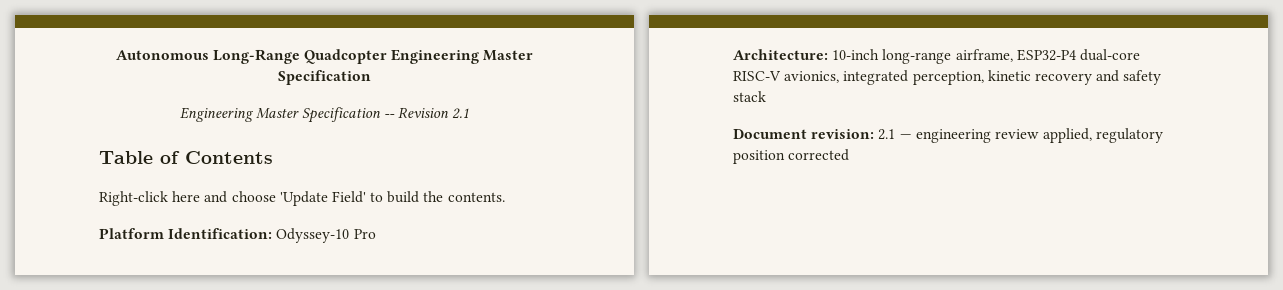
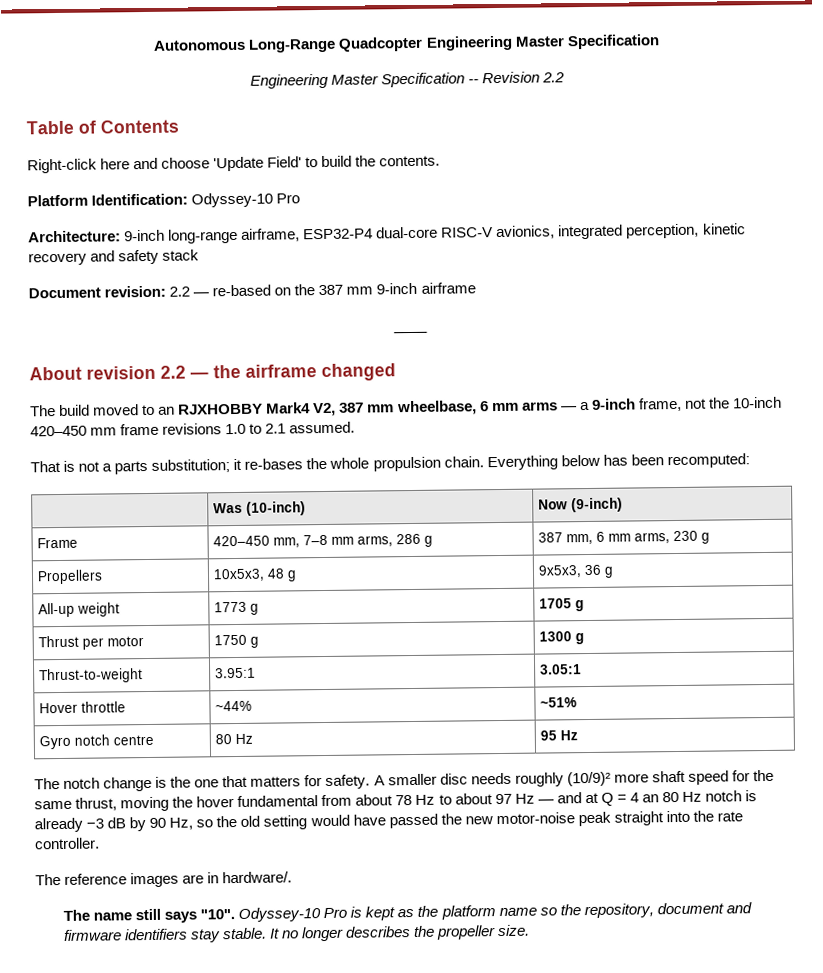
- Engineering Master Specification -- Revision 2.1
+ Engineering Master Specification -- Revision 2.2
- Architecture: 10-inch long-range airframe, ESP32-P4 dual-core RISC-V avionics, integrated perception, kinetic recovery and safety stack
+ Architecture: 9-inch long-range airframe, ESP32-P4 dual-core RISC-V avionics, integrated perception, kinetic recovery and safety stack
- Document revision: 2.1 — engineering review applied, regulatory position corrected
+ Document revision: 2.2 — re-based on the 387 mm 9-inch airframe
+ ____
+ About revision 2.2 — the airframe changed
+ The build moved to an RJXHOBBY Mark4 V2, 387 mm wheelbase, 6 mm arms — a 9-inch frame, not the 10-inch 420–450 mm frame revisions 1.0 to 2.1 assumed.
+ That is not a parts substitution; it re-bases the whole propulsion chain. Everything below has been recomputed:
+ | Was (10-inch) | Now (9-inch)
+ Frame | 420–450 mm, 7–8 mm arms, 286 g | 387 mm, 6 mm arms, 230 g
+ Propellers | 10x5x3, 48 g | 9x5x3, 36 g
+ All-up weight | 1773 g | 1705 g
+ Thrust per motor | 1750 g | 1300 g
+ Thrust-to-weight | 3.95:1 | 3.05:1
+ Hover throttle | ~44% | ~51%
+ Gyro notch centre | 80 Hz | 95 Hz
+ The notch change is the one that matters for safety. A smaller disc needs roughly (10/9)² more shaft speed for the same thrust, moving the hover fundamental from about 78 Hz to about 97 Hz — and at Q = 4 an 80 Hz notch is already −3 dB by 90 Hz, so the old setting would have passed the new motor-noise peak straight into the rate controller.
+ The reference images are in hardware/.
+ The name still says "10". Odyssey-10 Pro is kept as the platform name so the repository, document and firmware identifiers stay stable. It no longer describes the propeller size.

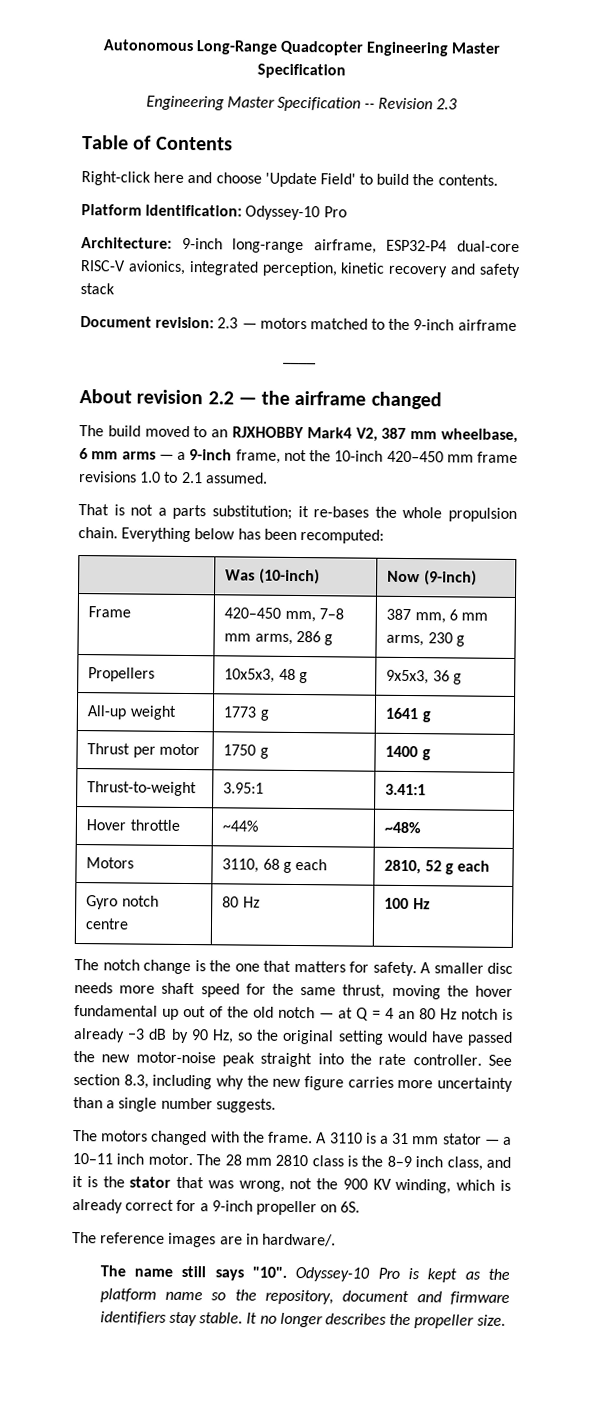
- Engineering Master Specification -- Revision 2.2
+ Engineering Master Specification -- Revision 2.3
- Document revision: 2.2 — re-based on the 387 mm 9-inch airframe
+ Document revision: 2.3 — motors matched to the 9-inch airframe
- All-up weight | 1773 g | 1705 g
+ All-up weight | 1773 g | 1641 g
- Thrust per motor | 1750 g | 1300 g
+ Thrust per motor | 1750 g | 1400 g
- Thrust-to-weight | 3.95:1 | 3.05:1
+ Thrust-to-weight | 3.95:1 | 3.41:1
- Hover throttle | ~44% | ~51%
+ Hover throttle | ~44% | ~48%
+ Motors | 3110, 68 g each | 2810, 52 g each
- Gyro notch centre | 80 Hz | 95 Hz
+ Gyro notch centre | 80 Hz | 100 Hz
- A smaller disc needs roughly (10/9)² more shaft speed for the same thrust, moving the hover fundamental from about 78 Hz to about 97 Hz — and at Q = 4 an 80 Hz notch is already −3 dB by 90 Hz, so the old setting would have passed the new motor-noise peak straight into the rate controller.
+ A smaller disc needs more shaft speed for the same thrust, moving the hover fundamental up out of the old notch — at Q = 4 an 80 Hz notch is already −3 dB by 90 Hz, so the original setting would have passed the new motor-noise peak straight into the rate controller. See section 8.3, including why the new figure carries more uncertainty than a single number suggests.
+ The motors changed with the frame. A 3110 is a 31 mm stator — a 10–11 inch motor. The 28 mm 2810 class is the 8–9 inch class, and it is the stator that was wrong, not the 900 KV winding, which is already correct for a 9-inch propeller on 6S.

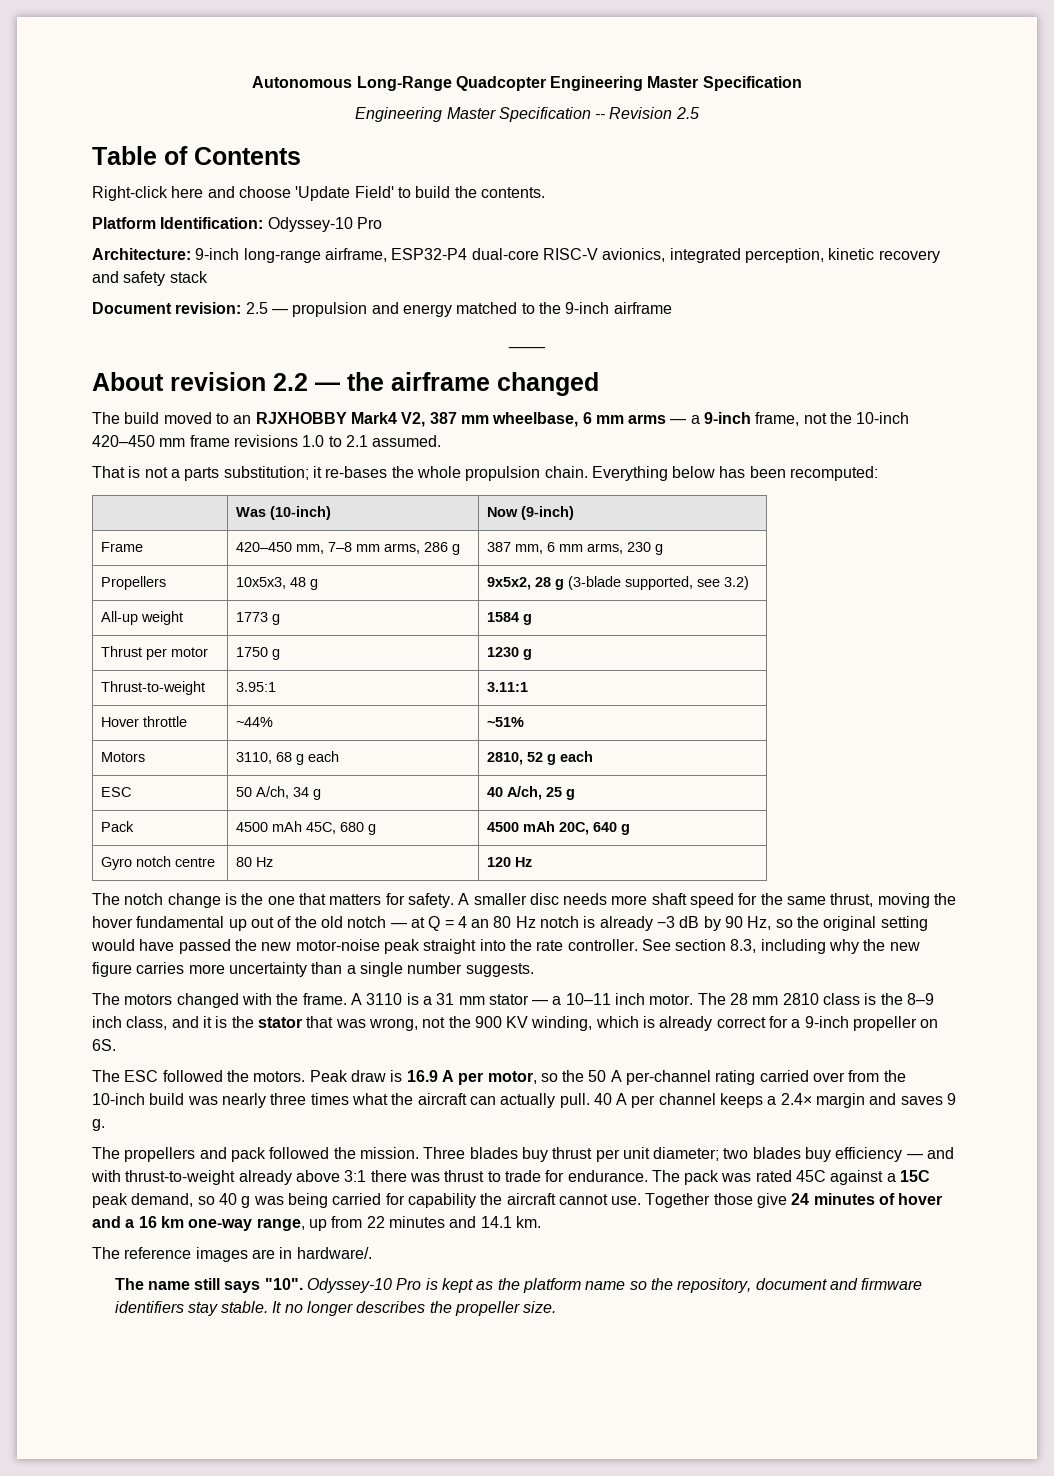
- Engineering Master Specification -- Revision 2.3
+ Engineering Master Specification -- Revision 2.5
- Document revision: 2.3 — motors matched to the 9-inch airframe
+ Document revision: 2.5 — propulsion and energy matched to the 9-inch airframe
- Propellers | 10x5x3, 48 g | 9x5x3, 36 g
+ Propellers | 10x5x3, 48 g | 9x5x2, 28 g (3-blade supported, see 3.2)
- All-up weight | 1773 g | 1641 g
+ All-up weight | 1773 g | 1584 g
- Thrust per motor | 1750 g | 1400 g
+ Thrust per motor | 1750 g | 1230 g
- Thrust-to-weight | 3.95:1 | 3.41:1
+ Thrust-to-weight | 3.95:1 | 3.11:1
- Hover throttle | ~44% | ~48%
+ Hover throttle | ~44% | ~51%
+ ESC | 50 A/ch, 34 g | 40 A/ch, 25 g
+ Pack | 4500 mAh 45C, 680 g | 4500 mAh 20C, 640 g
- Gyro notch centre | 80 Hz | 100 Hz
+ Gyro notch centre | 80 Hz | 120 Hz
+ The ESC followed the motors. Peak draw is 16.9 A per motor, so the 50 A per-channel rating carried over from the 10-inch build was nearly three times what the aircraft can actually pull. 40 A per channel keeps a 2.4× margin and saves 9 g.
+ The propellers and pack followed the mission. Three blades buy thrust per unit diameter; two blades buy efficiency — and with thrust-to-weight already above 3:1 there was thrust to trade for endurance. The pack was rated 45C against a 15C peak demand, so 40 g was being carried for capability the aircraft cannot use. Together those give 24 minutes of hover and a 16 km one-way range, up from 22 minutes and 14.1 km.

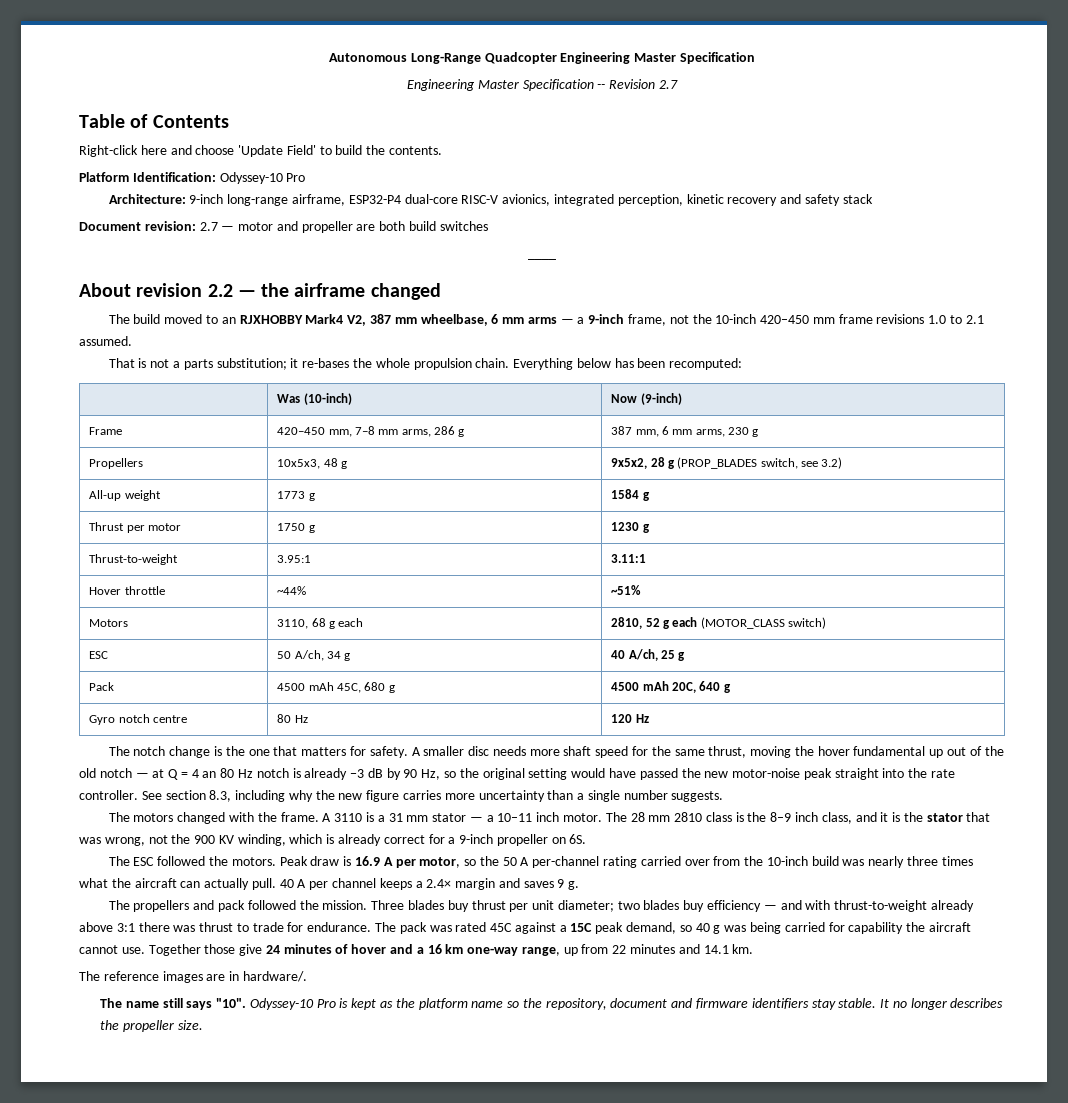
- Engineering Master Specification -- Revision 2.5
+ Engineering Master Specification -- Revision 2.7
- Document revision: 2.5 — propulsion and energy matched to the 9-inch airframe
+ Document revision: 2.7 — motor and propeller are both build switches
- Propellers | 10x5x3, 48 g | 9x5x2, 28 g (3-blade supported, see 3.2)
+ Propellers | 10x5x3, 48 g | 9x5x2, 28 g (PROP_BLADES switch, see 3.2)
- Motors | 3110, 68 g each | 2810, 52 g each
+ Motors | 3110, 68 g each | 2810, 52 g each (MOTOR_CLASS switch)

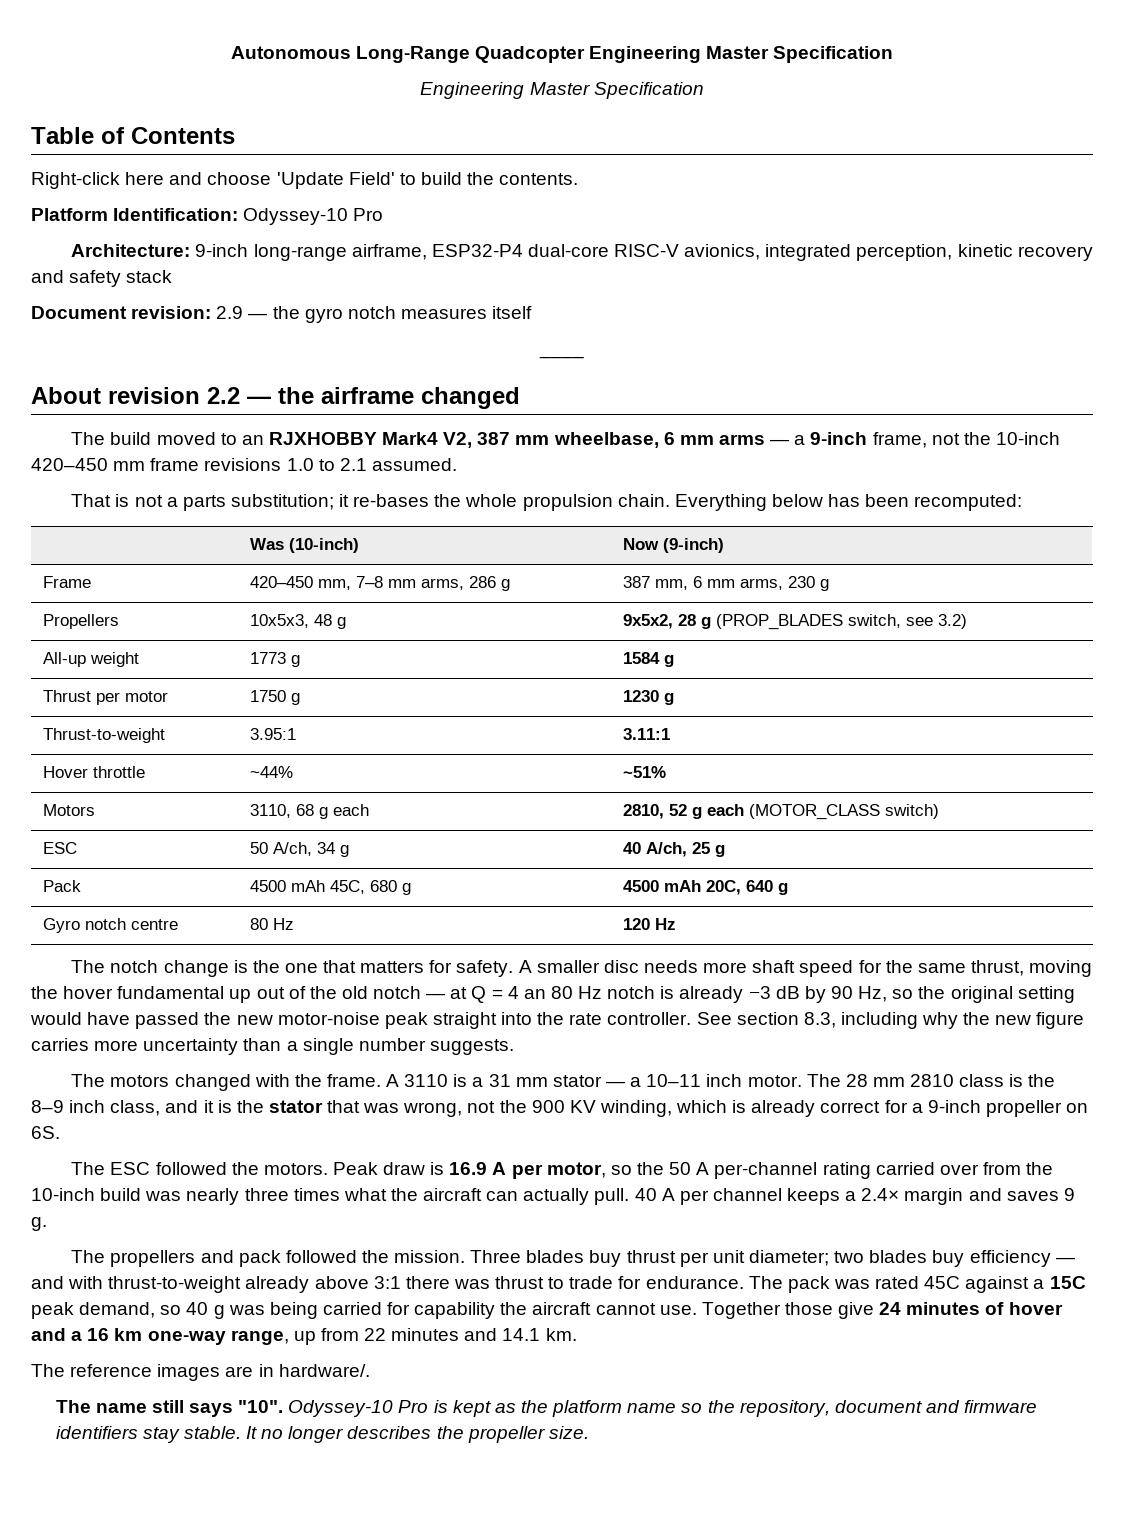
  Autonomous Long-Range Quadcopter Engineering Master Specification
- Engineering Master Specification -- Revision 2.7
+ Engineering Master Specification
- Document revision: 2.7 — motor and propeller are both build switches
+ Document revision: 2.9 — the gyro notch measures itself

